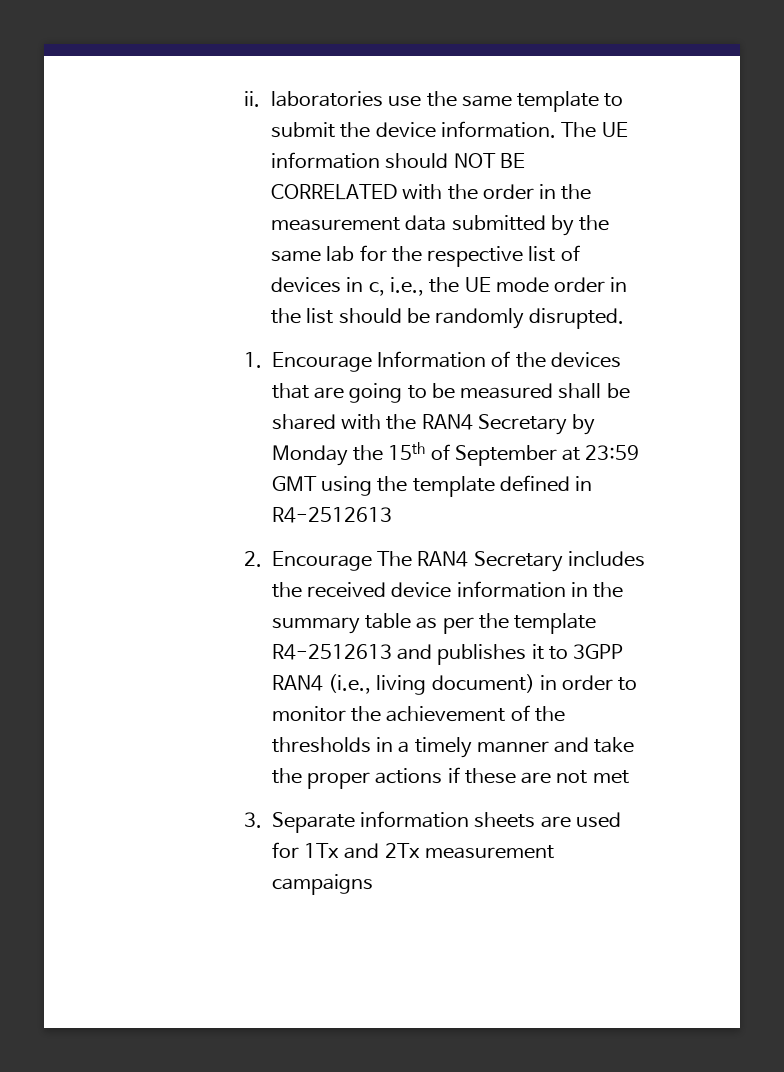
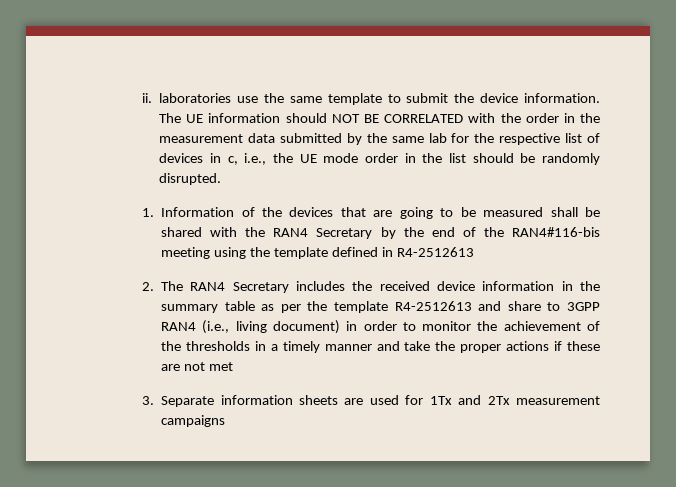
- 1. Encourage Information of the devices that are going to be measured shall be shared with the RAN4 Secretary by Monday the 15th of September at 23:59 GMT using the template defined in R4-2512613
+ 1. Information of the devices that are going to be measured shall be shared with the RAN4 Secretary by the end of the RAN4#116-bis meeting using the template defined in R4-2512613
- 2. Encourage The RAN4 Secretary includes the received device information in the summary table as per the template R4-2512613 and publishes it to 3GPP RAN4 (i.e., living document) in order to monitor the achievement of the thresholds in a timely manner and take the proper actions if these are not met
+ 2. The RAN4 Secretary includes the received device information in the summary table as per the template R4-2512613 and share to 3GPP RAN4 (i.e., living document) in order to monitor the achievement of the thresholds in a timely manner and take the proper actions if these are not met

